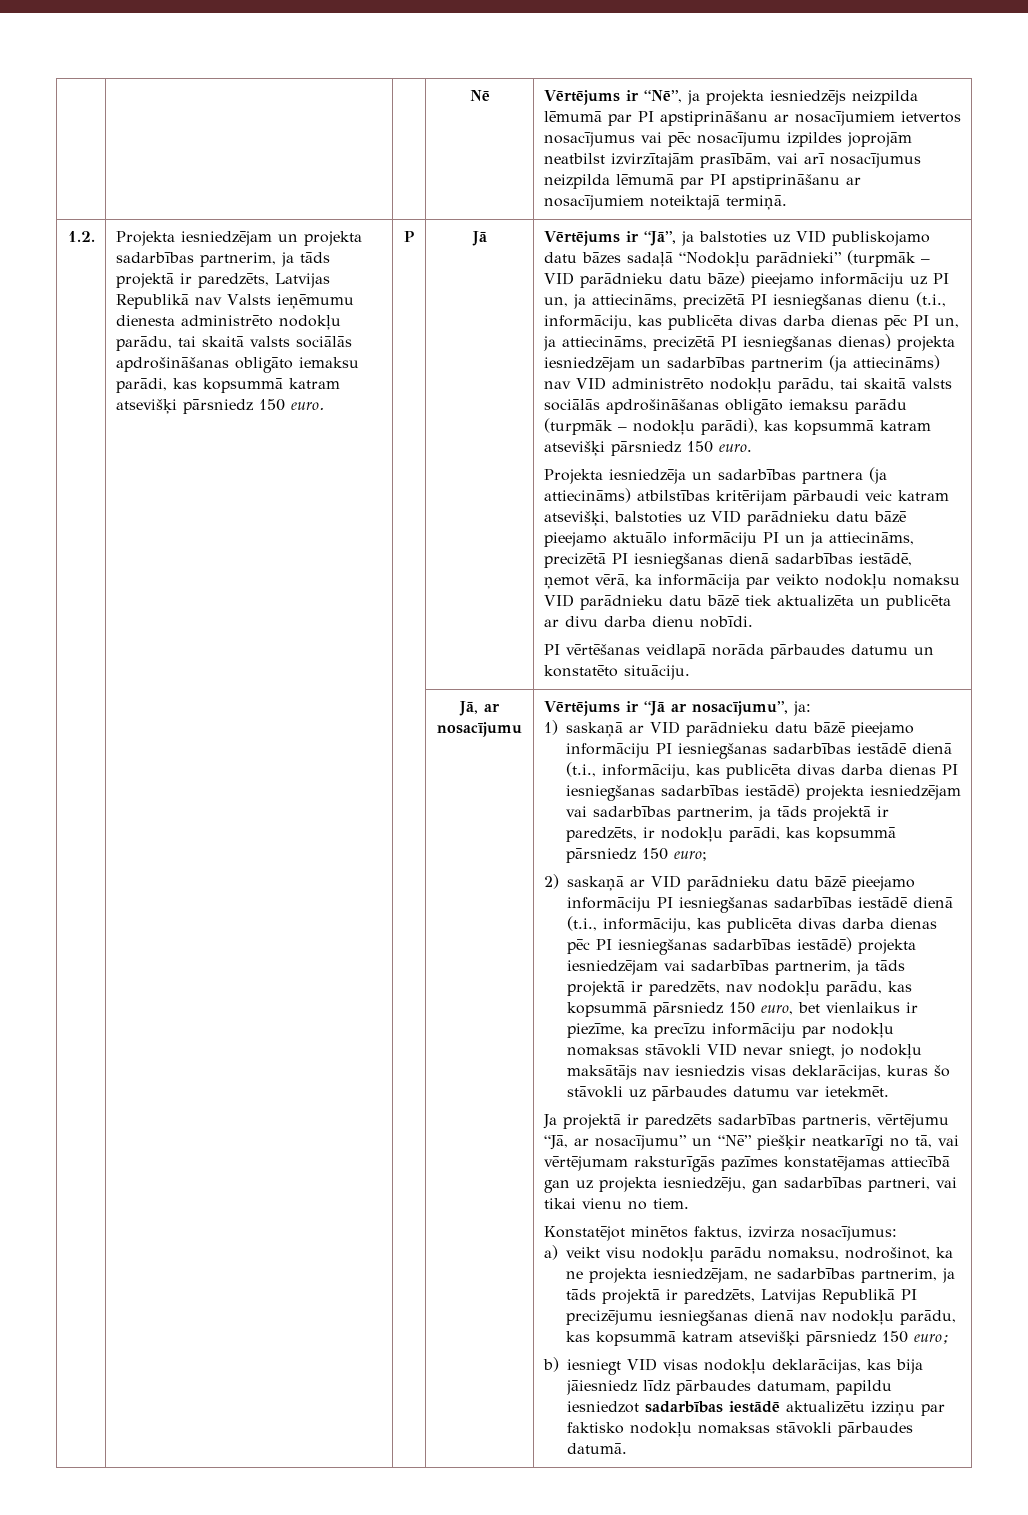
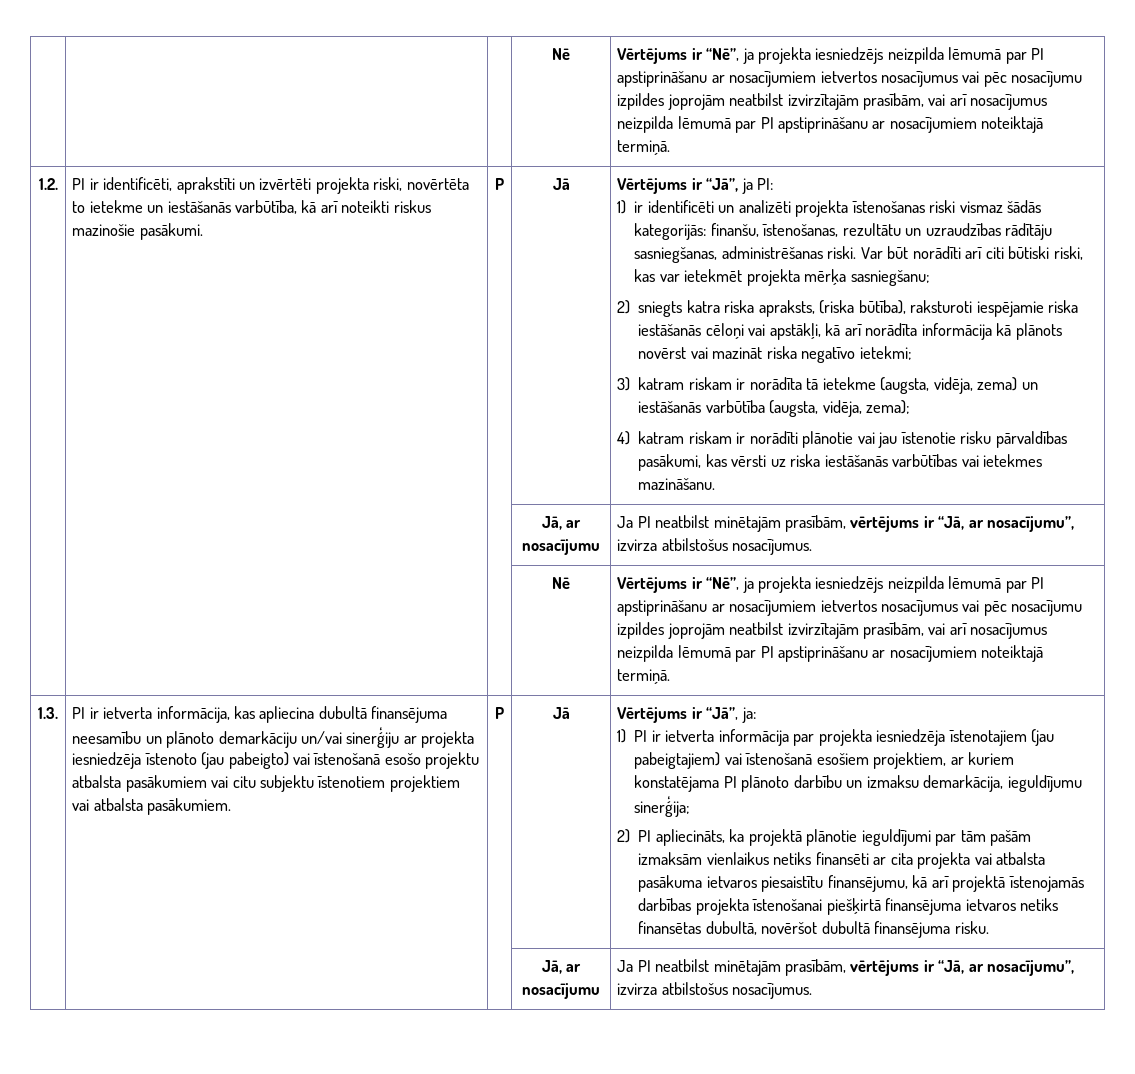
- Projekta iesniedzējam un projekta sadarbības partnerim, ja tāds projektā ir paredzēts, Latvijas Republikā nav Valsts ieņēmumu dienesta administrēto nodokļu parādu, tai skaitā valsts sociālās apdrošināšanas obligāto iemaksu parādi, kas kopsummā katram atsevišķi pārsniedz 150 euro.
+ PI ir identificēti, aprakstīti un izvērtēti projekta riski, novērtēta to ietekme un iestāšanās varbūtība, kā arī noteikti riskus mazinošie pasākumi.
- Vērtējums ir “Jā”, ja balstoties uz VID publiskojamo datu bāzes sadaļā “Nodokļu parādnieki” (turpmāk – VID parādnieku datu bāze) pieejamo informāciju uz PI un, ja attiecināms, precizētā PI iesniegšanas dienu (t.i., informāciju, kas publicēta divas darba dienas pēc PI un, ja attiecināms, precizētā PI iesniegšanas dienas) projekta iesniedzējam un sadarbības partnerim (ja attiecināms) nav VID administrēto nodokļu parādu, tai skaitā valsts sociālās apdrošināšanas obligāto iemaksu parādu (turpmāk – nodokļu parādi), kas kopsummā katram atsevišķi pārsniedz 150 euro.
- Projekta iesniedzēja un sadarbības partnera (ja attiecināms) atbilstības kritērijam pārbaudi veic katram atsevišķi, balstoties uz VID parādnieku datu bāzē pieejamo aktuālo informāciju PI un ja attiecināms, precizētā PI iesniegšanas dienā sadarbības iestādē, ņemot vērā, ka informācija par veikto nodokļu nomaksu VID parādnieku datu bāzē tiek aktualizēta un publicēta ar divu darba dienu nobīdi.
- PI vērtēšanas veidlapā norāda pārbaudes datumu un konstatēto situāciju.
- | | | Jā, ar nosacījumu | Vērtējums ir “Jā ar nosacījumu”, ja:
- 1) saskaņā ar VID parādnieku datu bāzē pieejamo informāciju PI iesniegšanas sadarbības iestādē dienā (t.i., informāciju, kas publicēta divas darba dienas PI iesniegšanas sadarbības iestādē) projekta iesniedzējam vai sadarbības partnerim, ja tāds projektā ir paredzēts, ir nodokļu parādi, kas kopsummā pārsniedz 150 euro;
- 2) saskaņā ar VID parādnieku datu bāzē pieejamo informāciju PI iesniegšanas sadarbības iestādē dienā (t.i., informāciju, kas publicēta divas darba dienas pēc PI iesniegšanas sadarbības iestādē) projekta iesniedzējam vai sadarbības partnerim, ja tāds projektā ir paredzēts, nav nodokļu parādu, kas kopsummā pārsniedz 150 euro, bet vienlaikus ir piezīme, ka precīzu informāciju par nodokļu nomaksas stāvokli VID nevar sniegt, jo nodokļu maksātājs nav iesniedzis visas deklarācijas, kuras šo stāvokli uz pārbaudes datumu var ietekmēt.
- Ja projektā ir paredzēts sadarbības partneris, vērtējumu “Jā, ar nosacījumu” un “Nē” piešķir neatkarīgi no tā, vai vērtējumam raksturīgās pazīmes konstatējamas attiecībā gan uz projekta iesniedzēju, gan sadarbības partneri, vai tikai vienu no tiem.
- Konstatējot minētos faktus, izvirza nosacījumus:
- a) veikt visu nodokļu parādu nomaksu, nodrošinot, ka ne projekta iesniedzējam, ne sadarbības partnerim, ja tāds projektā ir paredzēts, Latvijas Republikā PI precizējumu iesniegšanas dienā nav nodokļu parādu, kas kopsummā katram atsevišķi pārsniedz 150 euro;
- b) iesniegt VID visas nodokļu deklarācijas, kas bija jāiesniedz līdz pārbaudes datumam, papildu iesniedzot sadarbības iestādē aktualizētu izziņu par faktisko nodokļu nomaksas stāvokli pārbaudes datumā.
+ Vērtējums ir “Jā”, ja PI:
+ 1) ir identificēti un analizēti projekta īstenošanas riski vismaz šādās kategorijās: finanšu, īstenošanas, rezultātu un uzraudzības rādītāju sasniegšanas, administrēšanas riski. Var būt norādīti arī citi būtiski riski, kas var ietekmēt projekta mērķa sasniegšanu;
+ 2) sniegts katra riska apraksts, (riska būtība), raksturoti iespējamie riska iestāšanās cēloņi vai apstākļi, kā arī norādīta informācija kā plānots novērst vai mazināt riska negatīvo ietekmi;
+ 3) katram riskam ir norādīta tā ietekme (augsta, vidēja, zema) un iestāšanās varbūtība (augsta, vidēja, zema);
+ 4) katram riskam ir norādīti plānotie vai jau īstenotie risku pārvaldības pasākumi, kas vērsti uz riska iestāšanās varbūtības vai ietekmes mazināšanu.
+ | | | Jā, ar nosacījumu | Ja PI neatbilst minētajām prasībām, vērtējums ir “Jā, ar nosacījumu”, izvirza atbilstošus nosacījumus.
+ | | | Nē | Vērtējums ir “Nē”, ja projekta iesniedzējs neizpilda lēmumā par PI apstiprināšanu ar nosacījumiem ietvertos nosacījumus vai pēc nosacījumu izpildes joprojām neatbilst izvirzītajām prasībām, vai arī nosacījumus neizpilda lēmumā par PI apstiprināšanu ar nosacījumiem noteiktajā termiņā.
+ 1.3. | PI ir ietverta informācija, kas apliecina dubultā finansējuma neesamību un plānoto demarkāciju un/vai sinerģiju ar projekta iesniedzēja īstenoto (jau pabeigto) vai īstenošanā esošo projektu atbalsta pasākumiem vai citu subjektu īstenotiem projektiem vai atbalsta pasākumiem. | P | Jā | Vērtējums ir “Jā”, ja:
+ 1) PI ir ietverta informācija par projekta iesniedzēja īstenotajiem (jau pabeigtajiem) vai īstenošanā esošiem projektiem, ar kuriem konstatējama PI plānoto darbību un izmaksu demarkācija, ieguldījumu sinerģija;
+ 2) PI apliecināts, ka projektā plānotie ieguldījumi par tām pašām izmaksām vienlaikus netiks finansēti ar cita projekta vai atbalsta pasākuma ietvaros piesaistītu finansējumu, kā arī projektā īstenojamās darbības projekta īstenošanai piešķirtā finansējuma ietvaros netiks finansētas dubultā, novēršot dubultā finansējuma risku.
+ | | | Jā, ar nosacījumu | Ja PI neatbilst minētajām prasībām, vērtējums ir “Jā, ar nosacījumu”, izvirza atbilstošus nosacījumus.

